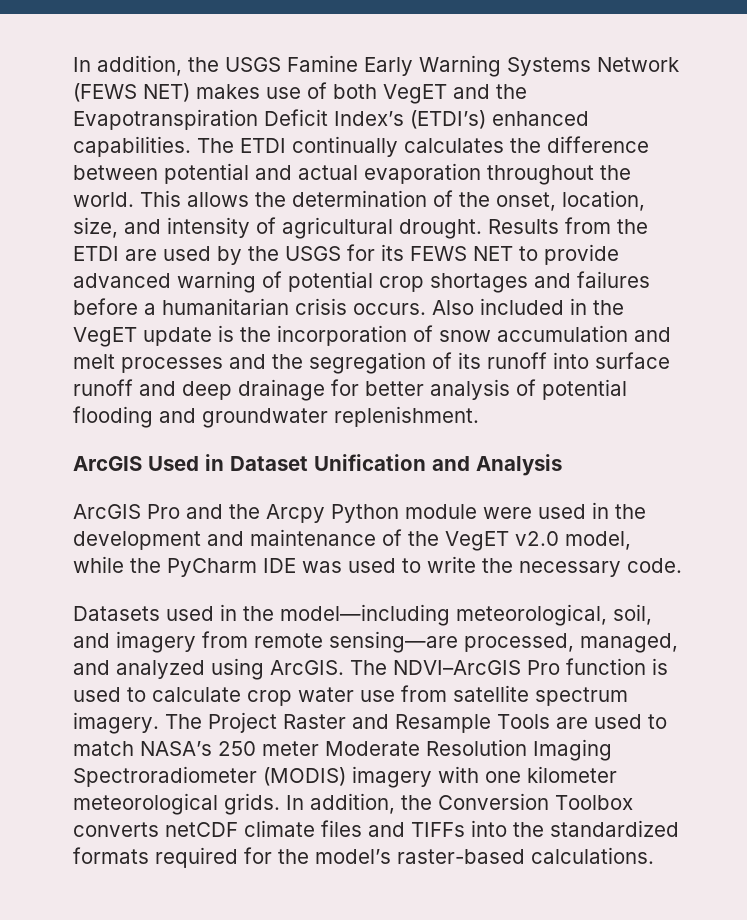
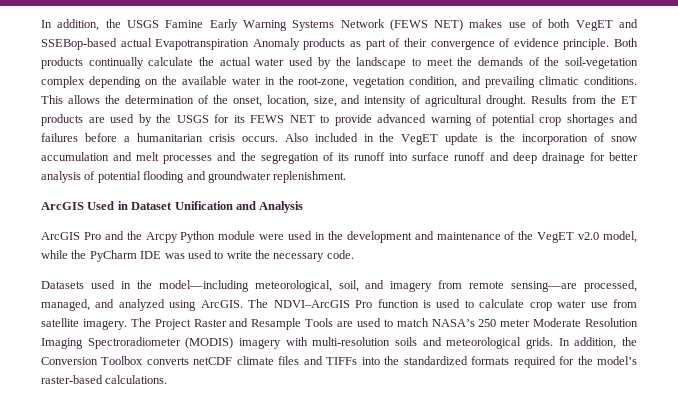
- In addition, the USGS Famine Early Warning Systems Network (FEWS NET) makes use of both VegET and the Evapotranspiration Deficit Index’s (ETDI’s) enhanced capabilities. The ETDI continually calculates the difference between potential and actual evaporation throughout the world.
+ In addition, the USGS Famine Early Warning Systems Network (FEWS NET) makes use of both VegET and SSEBop-based actual Evapotranspiration Anomaly products as part of their convergence of evidence principle. Both products continually calculate the actual water used by the landscape to meet the demands of the soil-vegetation complex depending on the available water in the root-zone, vegetation condition, and prevailing climatic conditions.
- Results from the ETDI are used by the USGS for its FEWS NET to provide advanced warning of potential crop shortages and failures before a humanitarian crisis occurs.
+ Results from the ET products are used by the USGS for its FEWS NET to provide advanced warning of potential crop shortages and failures before a humanitarian crisis occurs.
- The NDVI–ArcGIS Pro function is used to calculate crop water use from satellite spectrum imagery.
+ The NDVI–ArcGIS Pro function is used to calculate crop water use from satellite imagery.
- The Project Raster and Resample Tools are used to match NASA’s 250 meter Moderate Resolution Imaging Spectroradiometer (MODIS) imagery with one kilometer meteorological grids.
+ The Project Raster and Resample Tools are used to match NASA’s 250 meter Moderate Resolution Imaging Spectroradiometer (MODIS) imagery with multi-resolution soils and meteorological grids.

